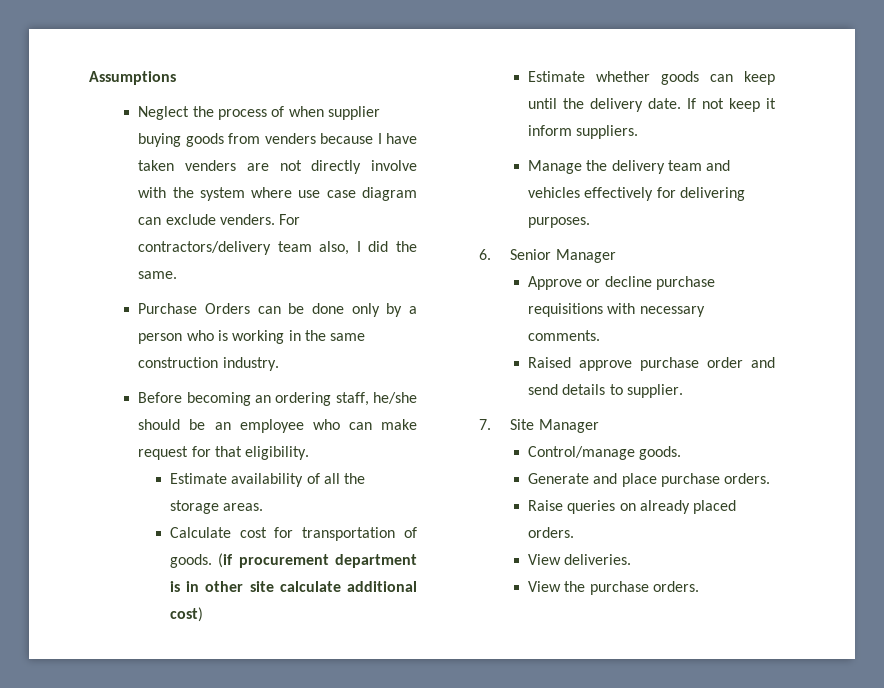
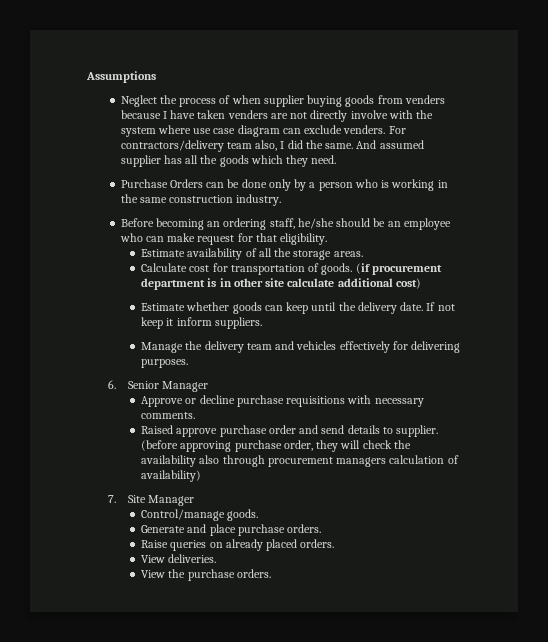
+ And assumed supplier has all the goods which they need.
+ (before approving purchase order, they will check the availability also through procurement managers calculation of availability)

